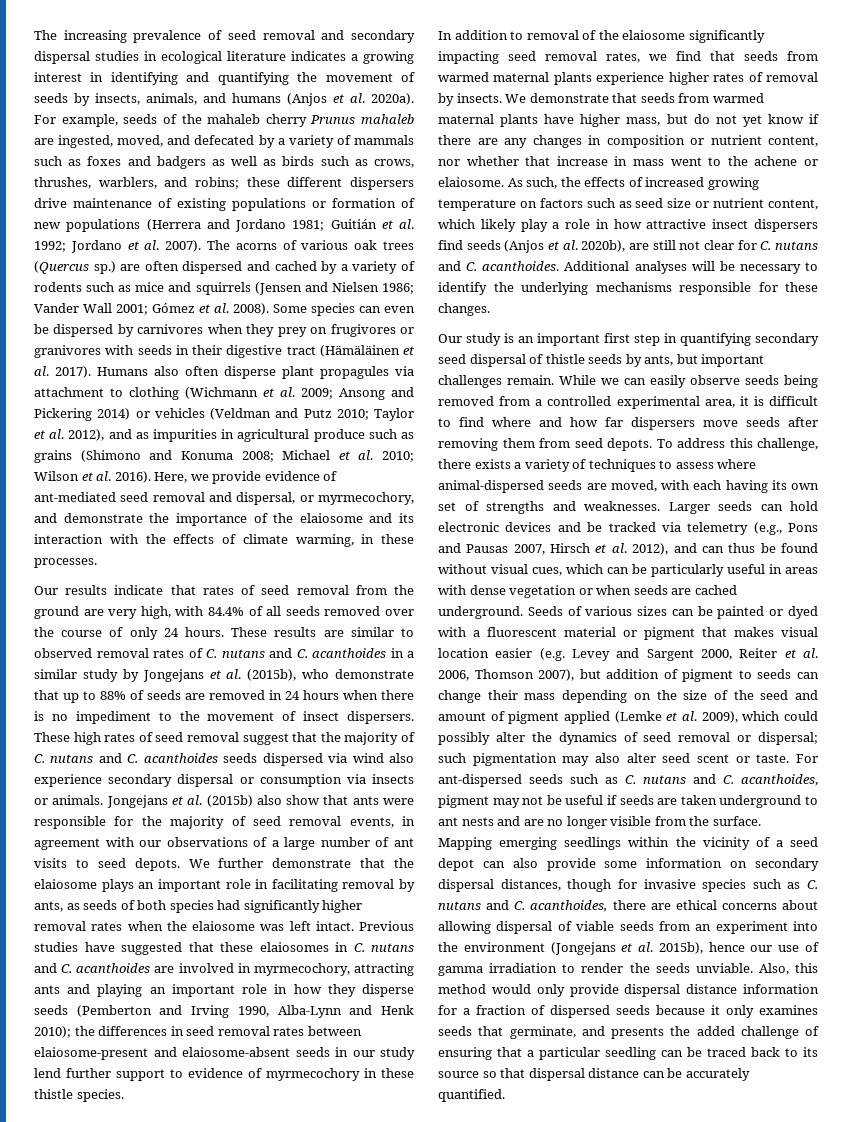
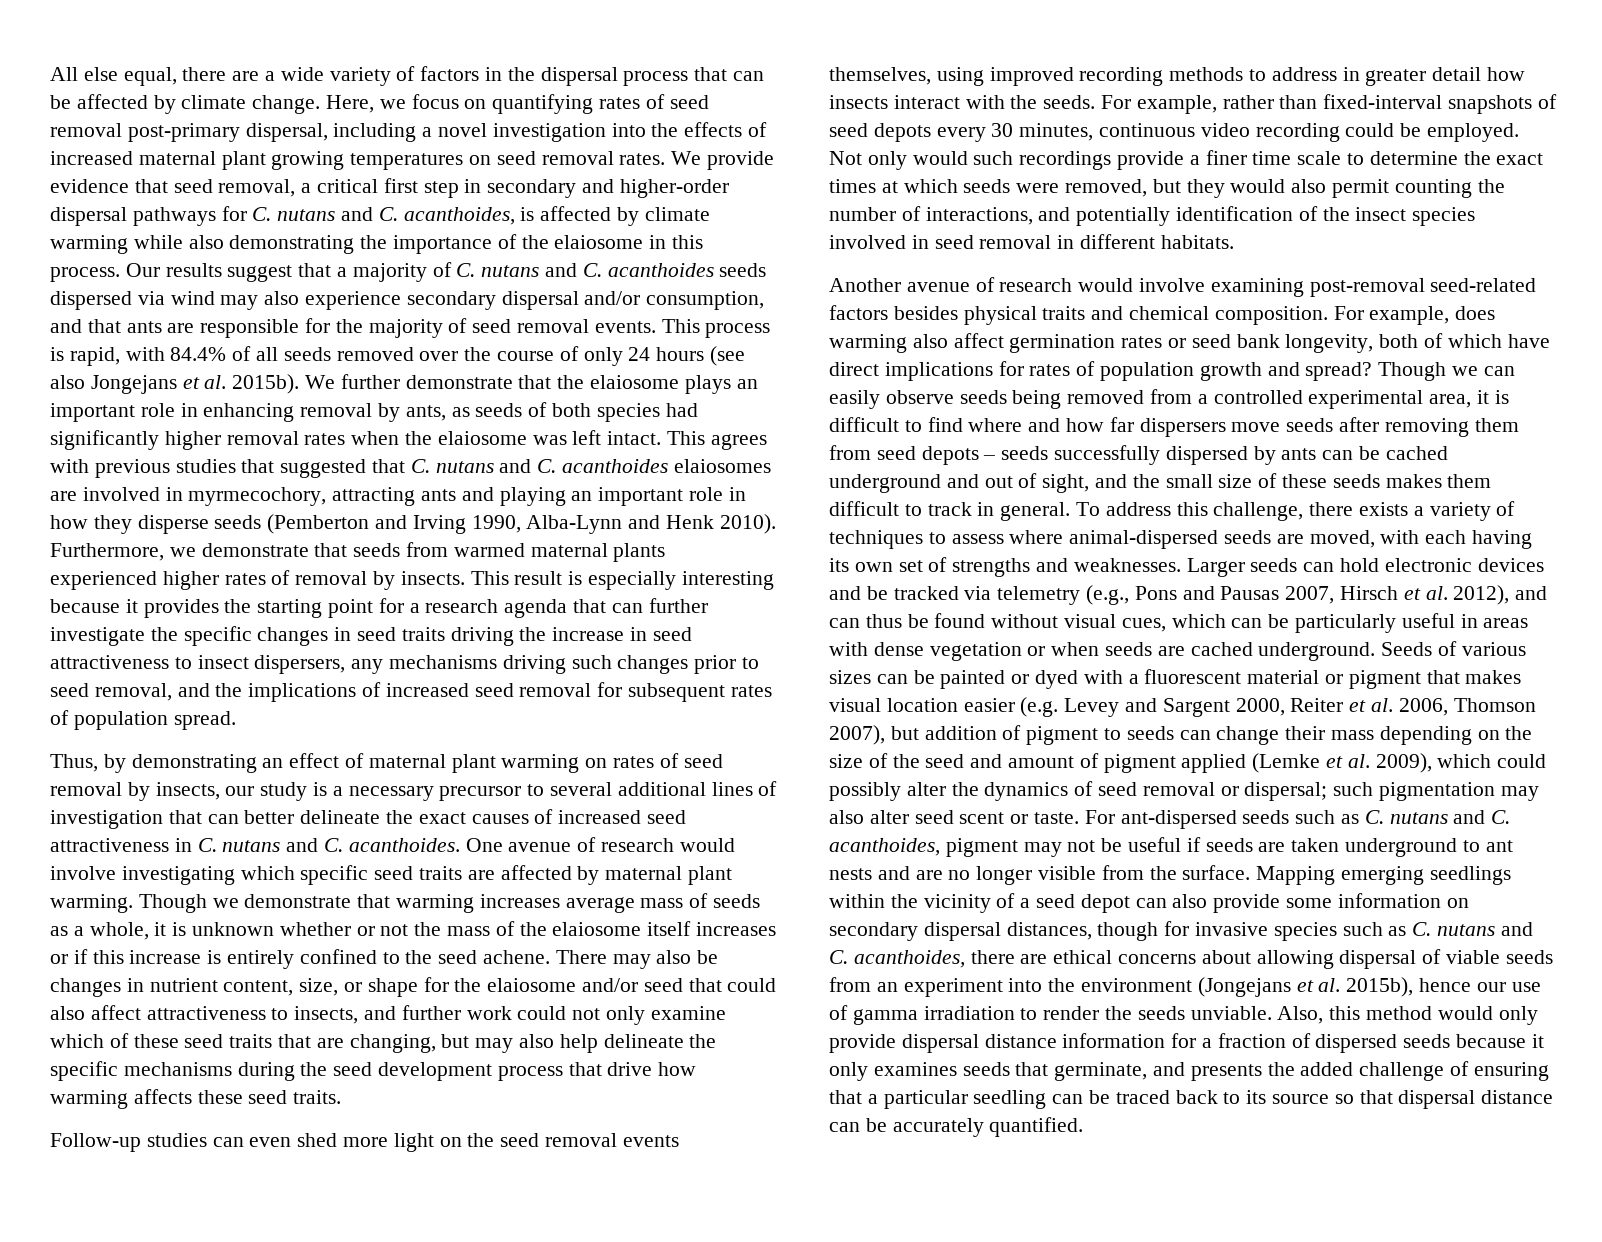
- The increasing prevalence of seed removal and secondary dispersal studies in ecological literature indicates a growing interest in identifying and quantifying the movement of seeds by insects, animals, and humans (Anjos et al. 2020a). For example, seeds of the mahaleb cherry Prunus mahaleb are ingested, moved, and defecated by a variety of mammals such as foxes and badgers as well as birds such as crows, thrushes, warblers, and robins; these different dispersers drive maintenance of existing populations or formation of new populations (Herrera and Jordano 1981; Guitián et al. 1992; Jordano et al. 2007). The acorns of various oak trees (Quercus sp.) are often dispersed and cached by a variety of rodents such as mice and squirrels (Jensen and Nielsen 1986; Vander Wall 2001; Gómez et al. 2008). Some species can even be dispersed by carnivores when they prey on frugivores or granivores with seeds in their digestive tract (Hämäläinen et al. 2017). Humans also often disperse plant propagules via attachment to clothing (Wichmann et al. 2009; Ansong and Pickering 2014) or vehicles (Veldman and Putz 2010; Taylor et al. 2012), and as impurities in agricultural produce such as grains (Shimono and Konuma 2008; Michael et al. 2010; Wilson et al. 2016). Here, we provide evidence of ant-mediated seed removal and dispersal, or myrmecochory, and demonstrate the importance of the elaiosome and its interaction with the effects of climate warming, in these processes.
- Our results indicate that rates of seed removal from the ground are very high, with 84.4% of all seeds removed over the course of only 24 hours. These results are similar to observed removal rates of C. nutans and C. acanthoides in a similar study by Jongejans et al. (2015b), who demonstrate that up to 88% of seeds are removed in 24 hours when there is no impediment to the movement of insect dispersers. These high rates of seed removal suggest that the majority of C. nutans and C. acanthoides seeds dispersed via wind also experience secondary dispersal or consumption via insects or animals. Jongejans et al. (2015b) also show that ants were responsible for the majority of seed removal events, in agreement with our observations of a large number of ant visits to seed depots.
+ All else equal, there are a wide variety of factors in the dispersal process that can be affected by climate change. Here, we focus on quantifying rates of seed removal post-primary dispersal, including a novel investigation into the effects of increased maternal plant growing temperatures on seed removal rates. We provide evidence that seed removal, a critical first step in secondary and higher-order dispersal pathways for C. nutans and C. acanthoides, is affected by climate warming while also demonstrating the importance of the elaiosome in this process. Our results suggest that a majority of C. nutans and C. acanthoides seeds dispersed via wind may also experience secondary dispersal and/or consumption, and that ants are responsible for the majority of seed removal events. This process is rapid, with 84.4% of all seeds removed over the course of only 24 hours (see also Jongejans et al. 2015b).
- We further demonstrate that the elaiosome plays an important role in facilitating removal by ants, as seeds of both species had significantly higher removal rates when the elaiosome was left intact.
+ We further demonstrate that the elaiosome plays an important role in enhancing removal by ants, as seeds of both species had significantly higher removal rates when the elaiosome was left intact.
- Previous studies have suggested that these elaiosomes in C. nutans and C. acanthoides are involved in myrmecochory, attracting ants and playing an important role in how they disperse seeds (Pemberton and Irving 1990, Alba-Lynn and Henk 2010); the differences in seed removal rates between elaiosome-present and elaiosome-absent seeds in our study lend further support to evidence of myrmecochory in these thistle species.
- In addition to removal of the elaiosome significantly impacting seed removal rates, we find that seeds from warmed maternal plants experience higher rates of removal by insects. We demonstrate that seeds from warmed maternal plants have higher mass, but do not yet know if there are any changes in composition or nutrient content, nor whether that increase in mass went to the achene or elaiosome. As such, the effects of increased growing temperature on factors such as seed size or nutrient content, which likely play a role in how attractive insect dispersers find seeds (Anjos et al. 2020b), are still not clear for C. nutans and C. acanthoides.
+ This agrees with previous studies that suggested that C. nutans and C. acanthoides elaiosomes are involved in myrmecochory, attracting ants and playing an important role in how they disperse seeds (Pemberton and Irving 1990, Alba-Lynn and Henk 2010). Furthermore, we demonstrate that seeds from warmed maternal plants experienced higher rates of removal by insects. This result is especially interesting because it provides the starting point for a research agenda that can further investigate the specific changes in seed traits driving the increase in seed attractiveness to insect dispersers, any mechanisms driving such changes prior to seed removal, and the implications of increased seed removal for subsequent rates of population spread.
+ Thus, by demonstrating an effect of maternal plant warming on rates of seed removal by insects, our study is a necessary precursor to several additional lines of investigation that can better delineate the exact causes of increased seed attractiveness in C. nutans and C. acanthoides.
- Additional analyses will be necessary to identify the underlying mechanisms responsible for these changes.
- Our study is an important first step in quantifying secondary seed dispersal of thistle seeds by ants, but important challenges remain. While we can easily observe seeds being removed from a controlled experimental area, it is difficult to find where and how far dispersers move seeds after removing them from seed depots.
+ One avenue of research would involve investigating which specific seed traits are affected by maternal plant warming. Though we demonstrate that warming increases average mass of seeds as a whole, it is unknown whether or not the mass of the elaiosome itself increases or if this increase is entirely confined to the seed achene. There may also be changes in nutrient content, size, or shape for the elaiosome and/or seed that could also affect attractiveness to insects, and further work could not only examine which of these seed traits that are changing, but may also help delineate the specific mechanisms during the seed development process that drive how warming affects these seed traits.
+ Follow-up studies can even shed more light on the seed removal events themselves, using improved recording methods to address in greater detail how insects interact with the seeds. For example, rather than fixed-interval snapshots of seed depots every 30 minutes, continuous video recording could be employed. Not only would such recordings provide a finer time scale to determine the exact times at which seeds were removed, but they would also permit counting the number of interactions, and potentially identification of the insect species involved in seed removal in different habitats.
+ Another avenue of research would involve examining post-removal seed-related factors besides physical traits and chemical composition. For example, does warming also affect germination rates or seed bank longevity, both of which have direct implications for rates of population growth and spread? Though we can easily observe seeds being removed from a controlled experimental area, it is difficult to find where and how far dispersers move seeds after removing them from seed depots – seeds successfully dispersed by ants can be cached underground and out of sight, and the small size of these seeds makes them difficult to track in general.

